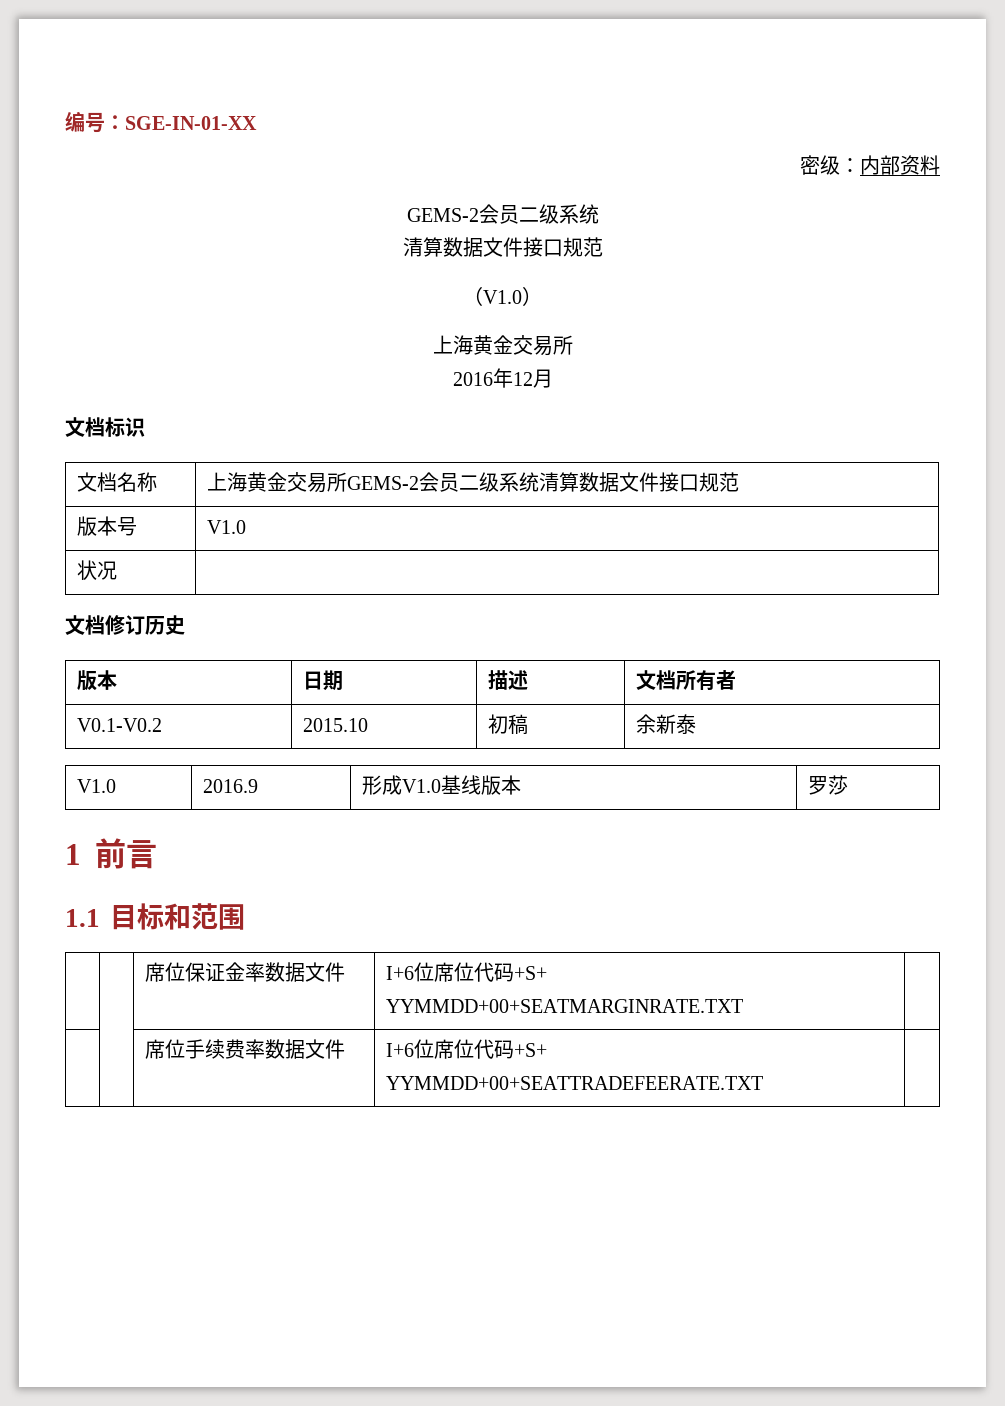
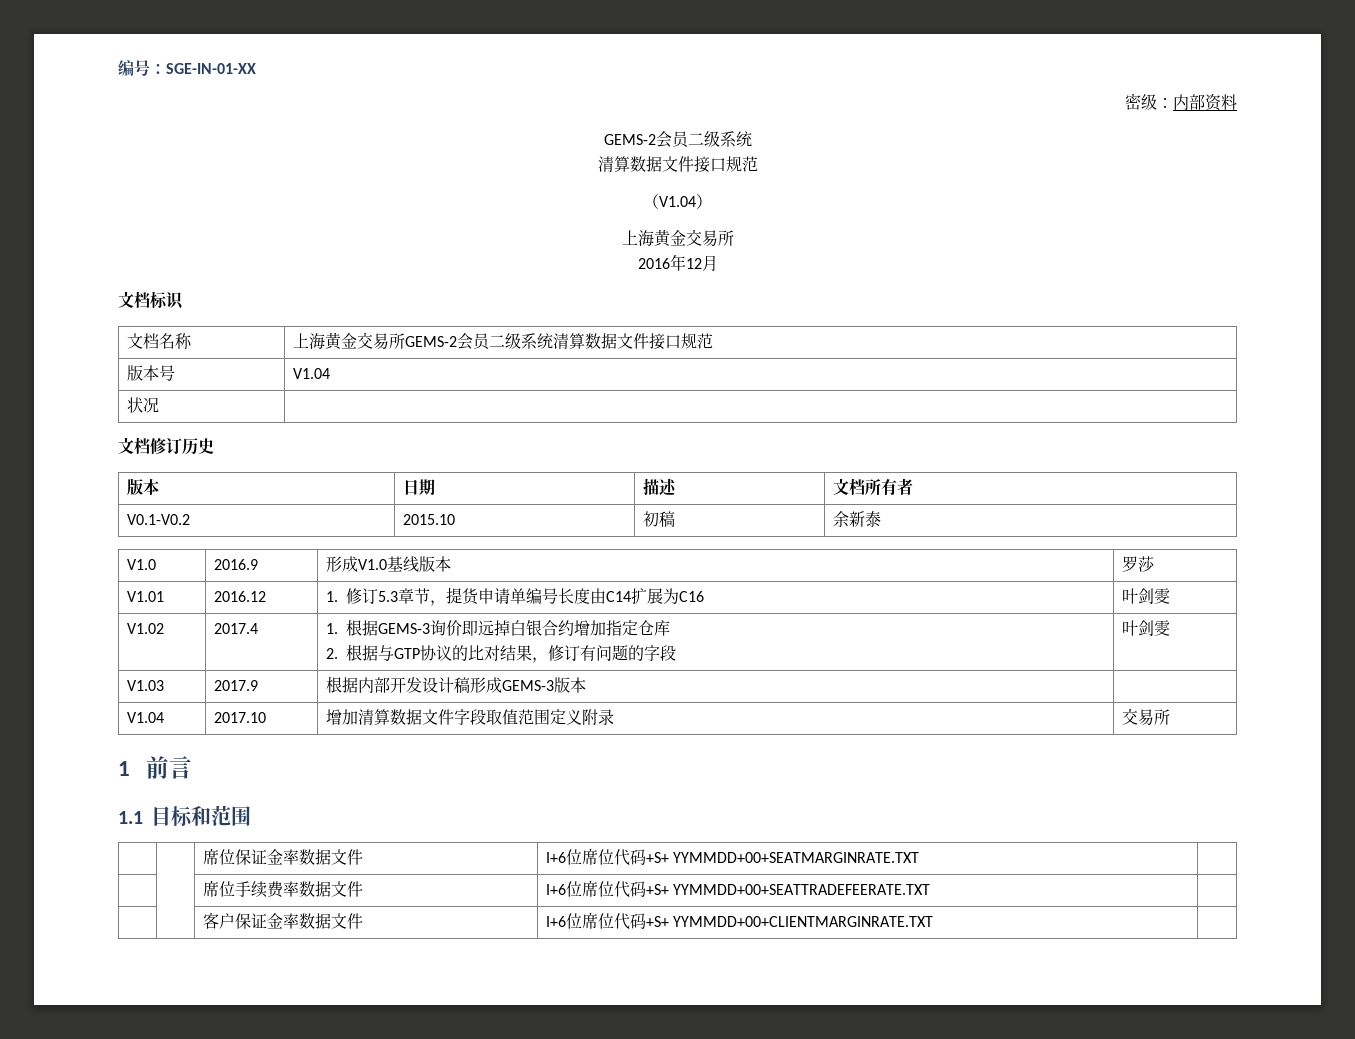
- （V1.0）
+ （V1.04）
- 版本号 | V1.0
+ 版本号 | V1.04
+ V1.01 | 2016.12 | 1.修订5.3章节，提货申请单编号长度由C14扩展为C16 | 叶剑雯
+ V1.02 | 2017.4 | 1.根据GEMS-3询价即远掉白银合约增加指定仓库
+ 2.根据与GTP协议的比对结果，修订有问题的字段 | 叶剑雯
+ V1.03 | 2017.9 | 根据内部开发设计稿形成GEMS-3版本 |
+ V1.04 | 2017.10 | 增加清算数据文件字段取值范围定义附录 | 交易所
+ | | 客户保证金率数据文件 | I+6位席位代码+S+ YYMMDD+00+CLIENTMARGINRATE.TXT |

